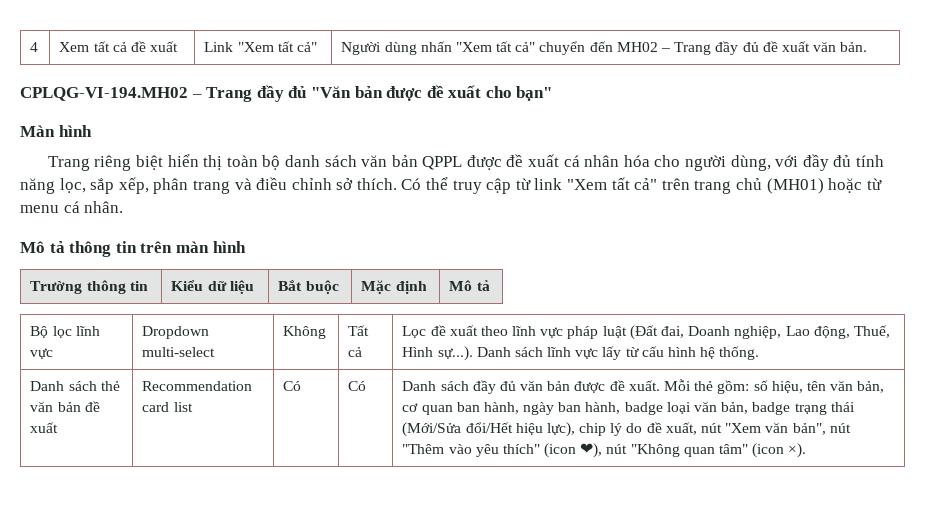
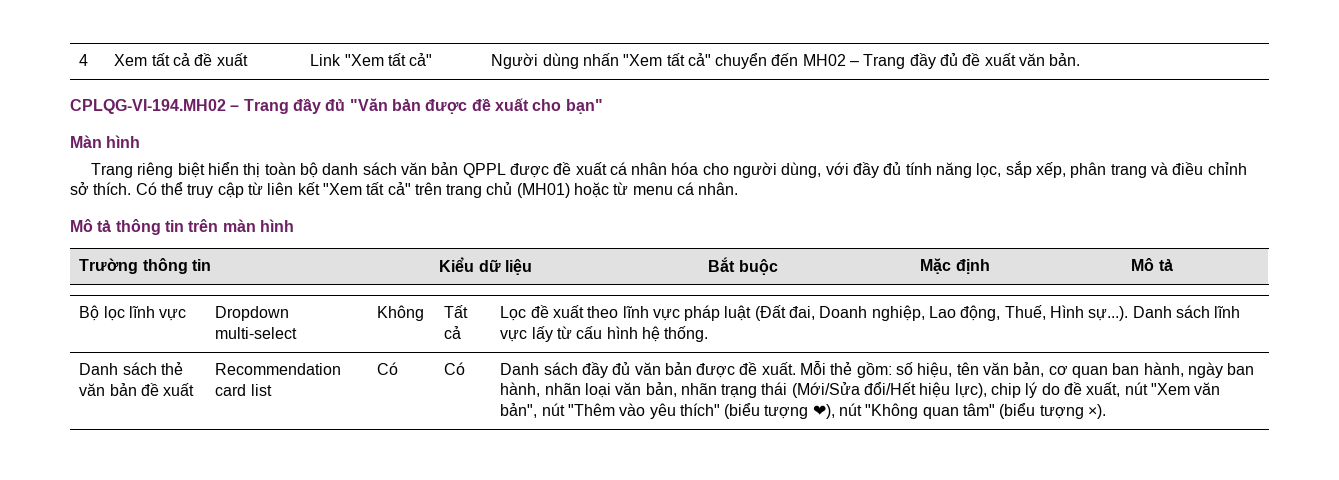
- Có thể truy cập từ link "Xem tất cả" trên trang chủ (MH01) hoặc từ menu cá nhân.
+ Có thể truy cập từ liên kết "Xem tất cả" trên trang chủ (MH01) hoặc từ menu cá nhân.
- Mỗi thẻ gồm: số hiệu, tên văn bản, cơ quan ban hành, ngày ban hành, badge loại văn bản, badge trạng thái (Mới/Sửa đổi/Hết hiệu lực), chip lý do đề xuất, nút "Xem văn bản", nút "Thêm vào yêu thích" (icon ❤), nút "Không quan tâm" (icon ×).
+ Mỗi thẻ gồm: số hiệu, tên văn bản, cơ quan ban hành, ngày ban hành, nhãn loại văn bản, nhãn trạng thái (Mới/Sửa đổi/Hết hiệu lực), chip lý do đề xuất, nút "Xem văn bản", nút "Thêm vào yêu thích" (biểu tượng ❤), nút "Không quan tâm" (biểu tượng ×).

